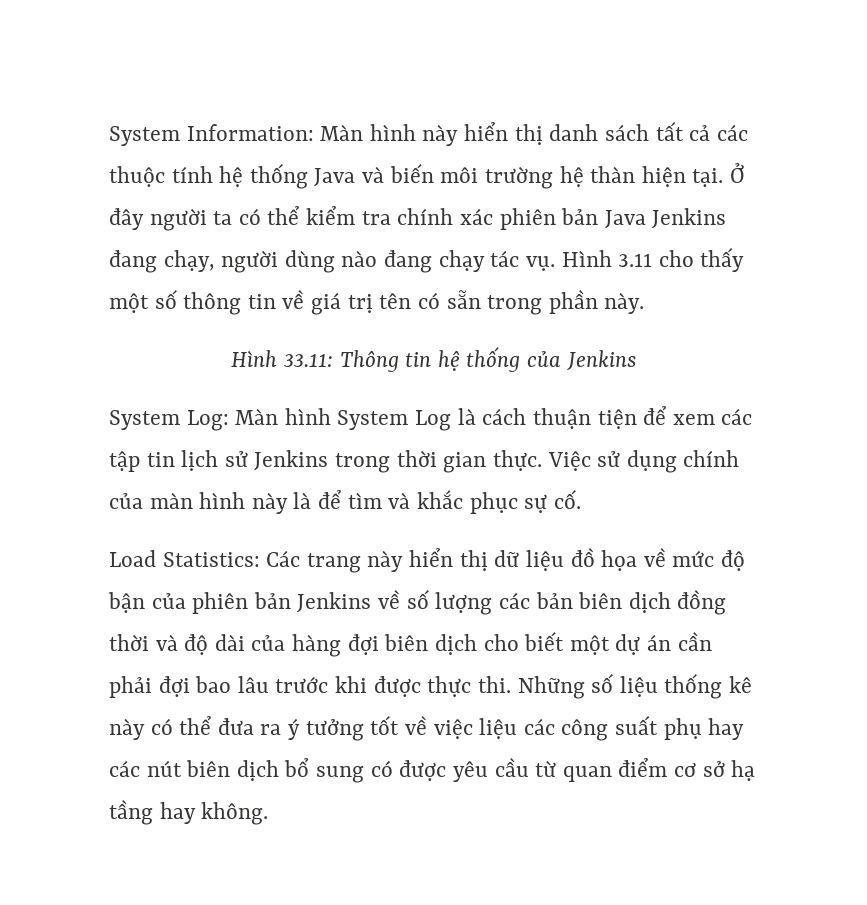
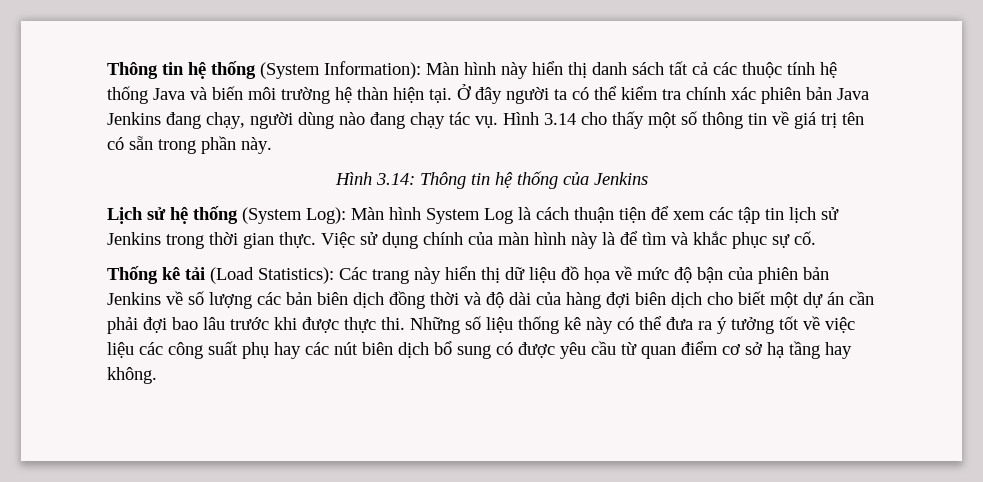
- System Information: Màn hình này hiển thị danh sách tất cả các thuộc tính hệ thống Java và biến môi trường hệ thàn hiện tại.
+ Thông tin hệ thống (System Information): Màn hình này hiển thị danh sách tất cả các thuộc tính hệ thống Java và biến môi trường hệ thàn hiện tại.
- Hình 3.11 cho thấy một số thông tin về giá trị tên có sẵn trong phần này.
+ Hình 3.14 cho thấy một số thông tin về giá trị tên có sẵn trong phần này.
- Hình 33.11: Thông tin hệ thống của Jenkins
+ Hình 3.14: Thông tin hệ thống của Jenkins
- System Log: Màn hình System Log là cách thuận tiện để xem các tập tin lịch sử Jenkins trong thời gian thực.
+ Lịch sử hệ thống (System Log): Màn hình System Log là cách thuận tiện để xem các tập tin lịch sử Jenkins trong thời gian thực.
- Load Statistics: Các trang này hiển thị dữ liệu đồ họa về mức độ bận của phiên bản Jenkins về số lượng các bản biên dịch đồng thời và độ dài của hàng đợi biên dịch cho biết một dự án cần phải đợi bao lâu trước khi được thực thi.
+ Thống kê tải (Load Statistics): Các trang này hiển thị dữ liệu đồ họa về mức độ bận của phiên bản Jenkins về số lượng các bản biên dịch đồng thời và độ dài của hàng đợi biên dịch cho biết một dự án cần phải đợi bao lâu trước khi được thực thi.

